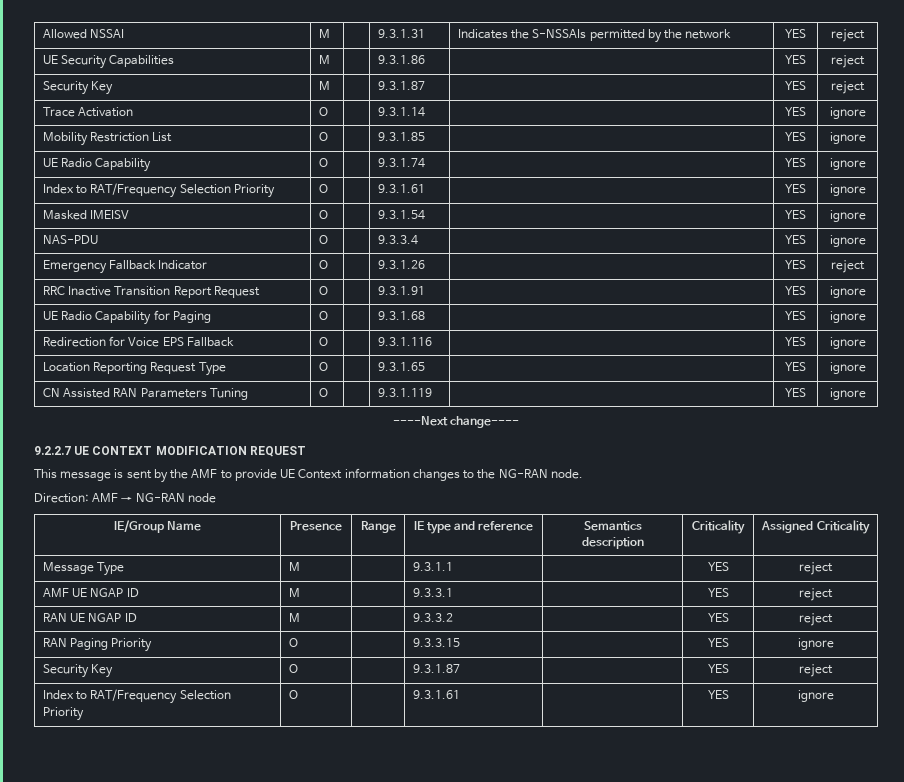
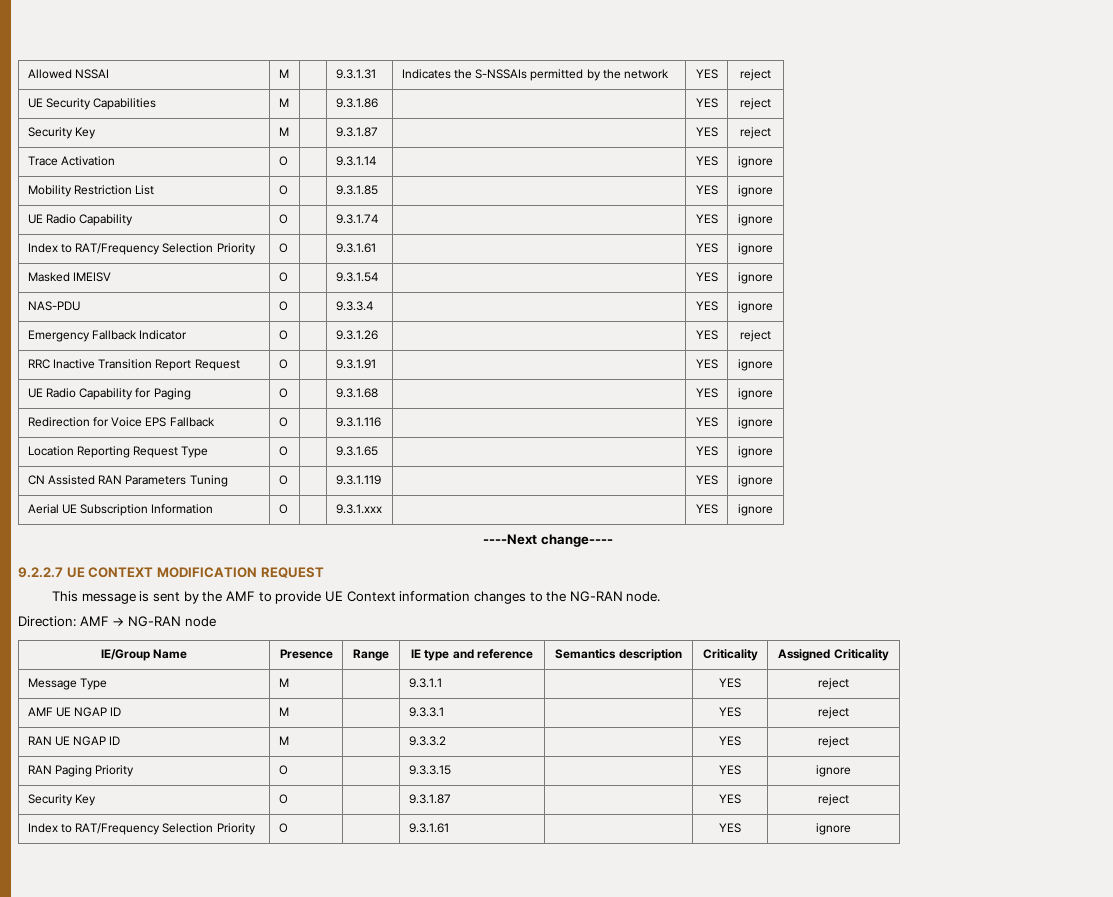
+ Aerial UE Subscription Information | O | | 9.3.1.xxx | | YES | ignore

